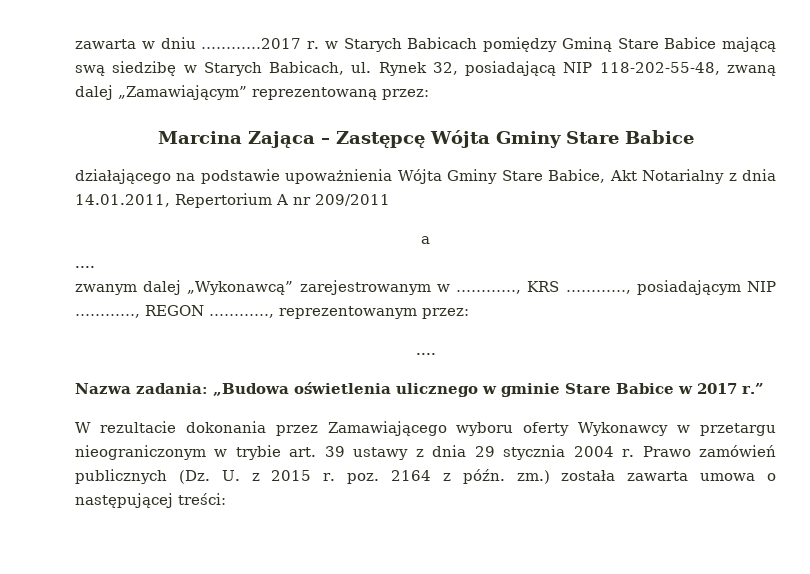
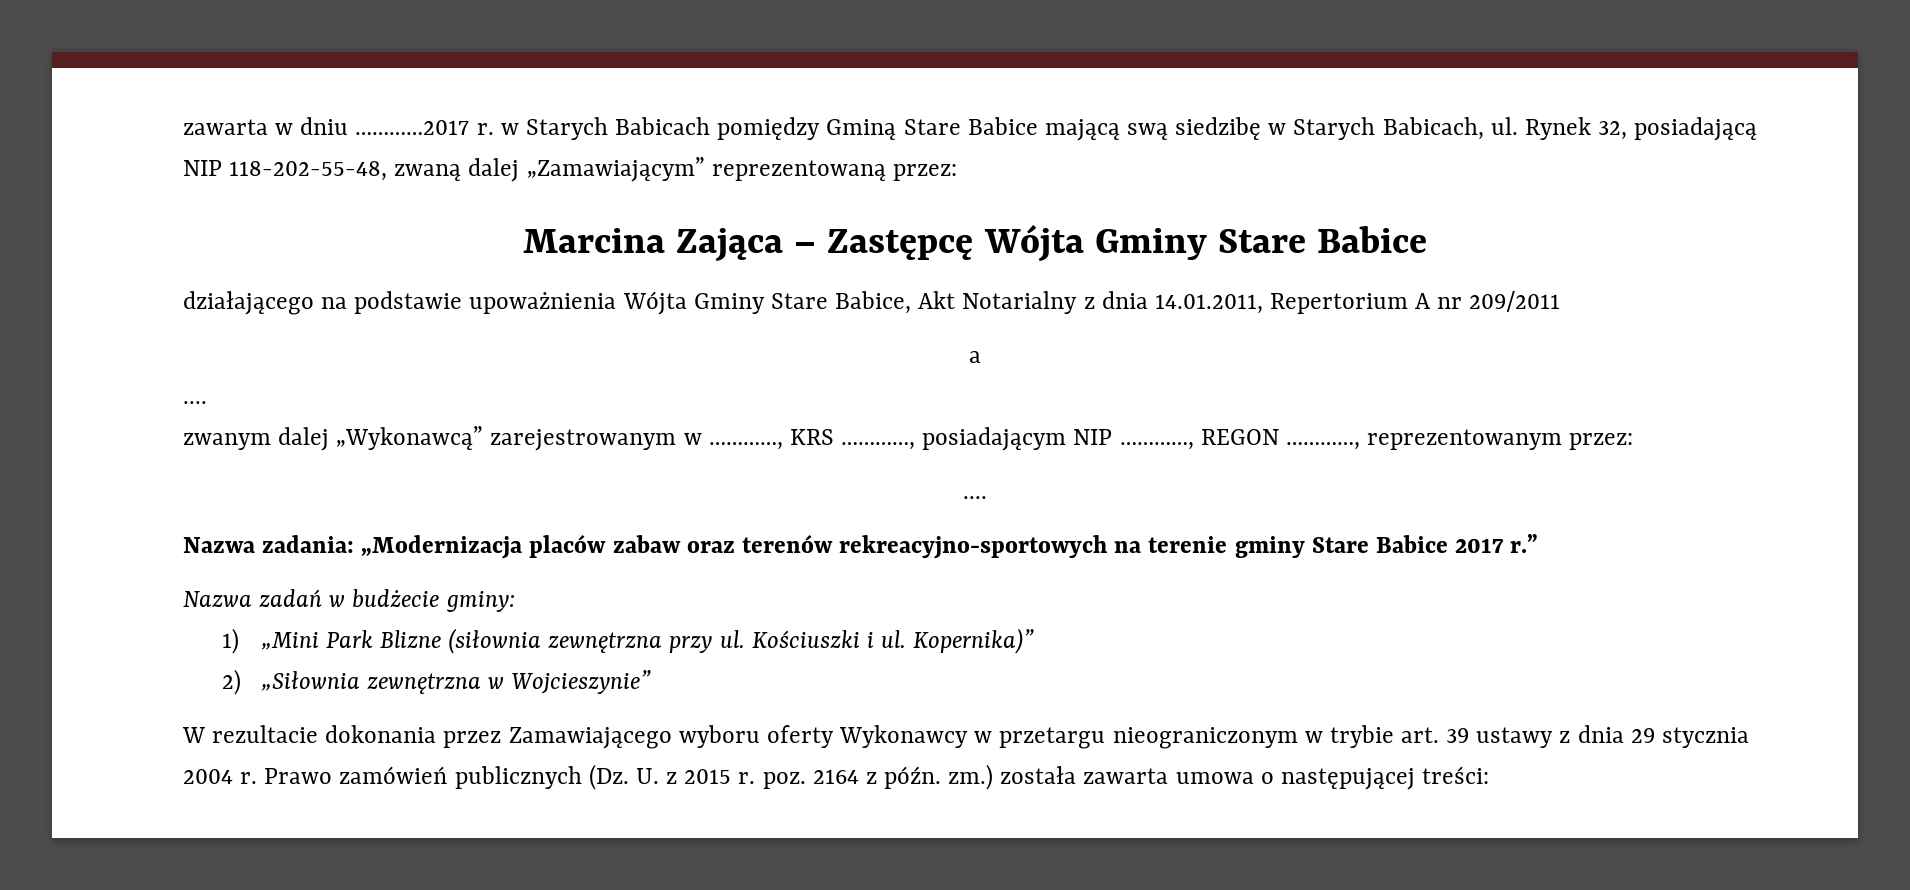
- Nazwa zadania: „Budowa oświetlenia ulicznego w gminie Stare Babice w 2017 r.”
+ Nazwa zadania: „Modernizacja placów zabaw oraz terenów rekreacyjno-sportowych na terenie gminy Stare Babice 2017 r.”
+ Nazwa zadań w budżecie gminy:
+ 1) „Mini Park Blizne (siłownia zewnętrzna przy ul. Kościuszki i ul. Kopernika)”
+ 2) „Siłownia zewnętrzna w Wojcieszynie”

